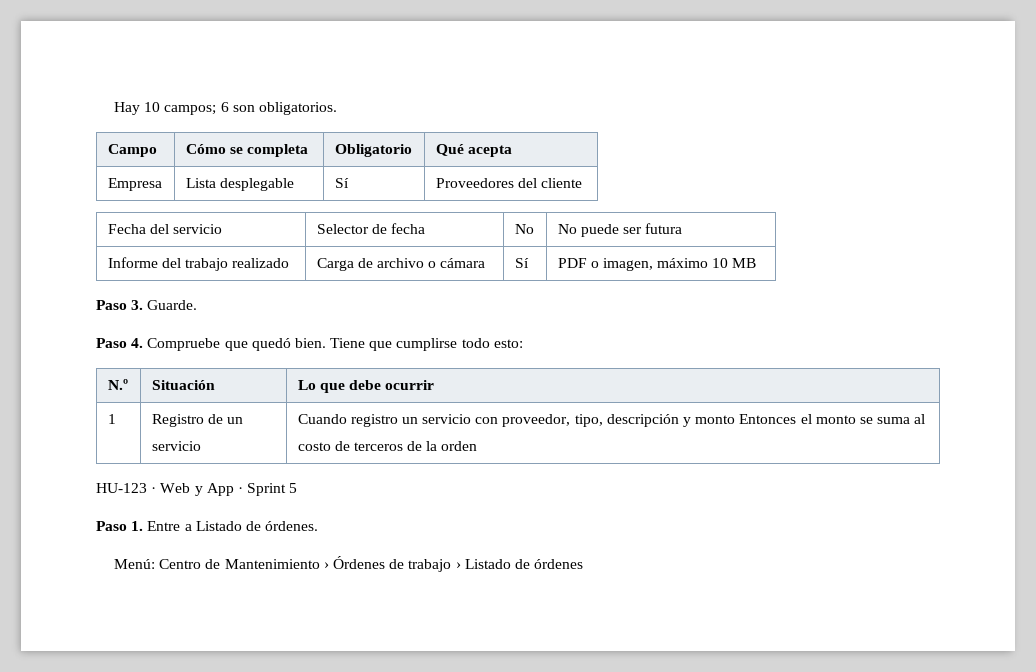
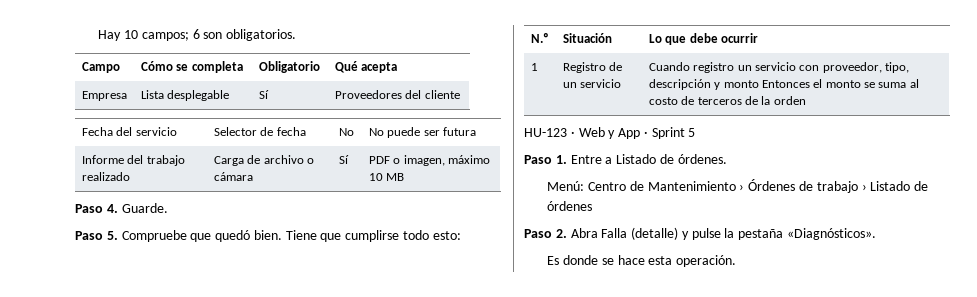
- Paso 3. Guarde.
+ Paso 4. Guarde.
- Paso 4. Compruebe que quedó bien.
+ Paso 5. Compruebe que quedó bien.
+ Paso 2. Abra Falla (detalle) y pulse la pestaña «Diagnósticos».
+ Es donde se hace esta operación.

